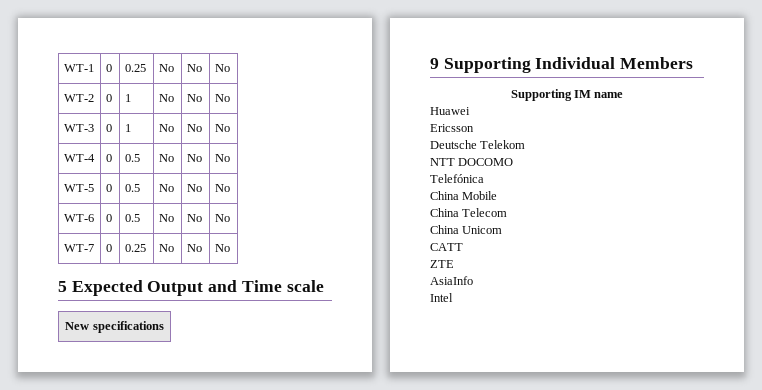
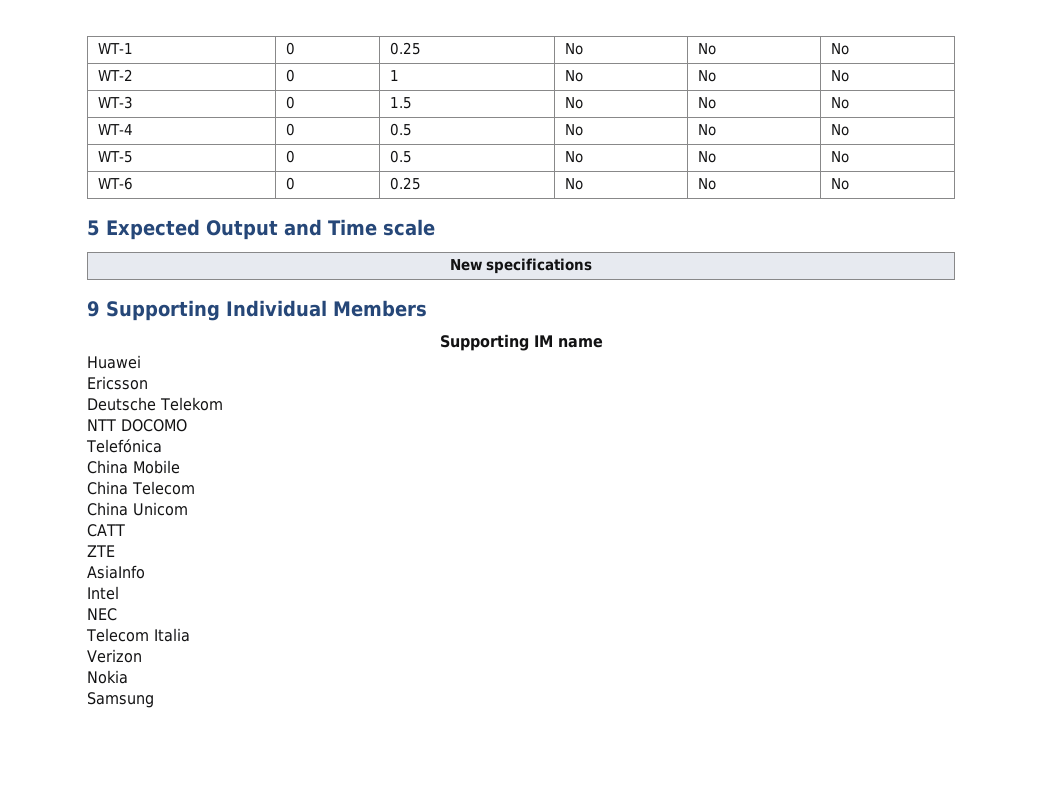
- WT-3 | 0 | 1 | No | No | No
+ WT-3 | 0 | 1.5 | No | No | No
- WT-6 | 0 | 0.5 | No | No | No
- WT-7 | 0 | 0.25 | No | No | No
+ WT-6 | 0 | 0.25 | No | No | No
+ NEC
+ Telecom Italia
+ Verizon
+ Nokia
+ Samsung

